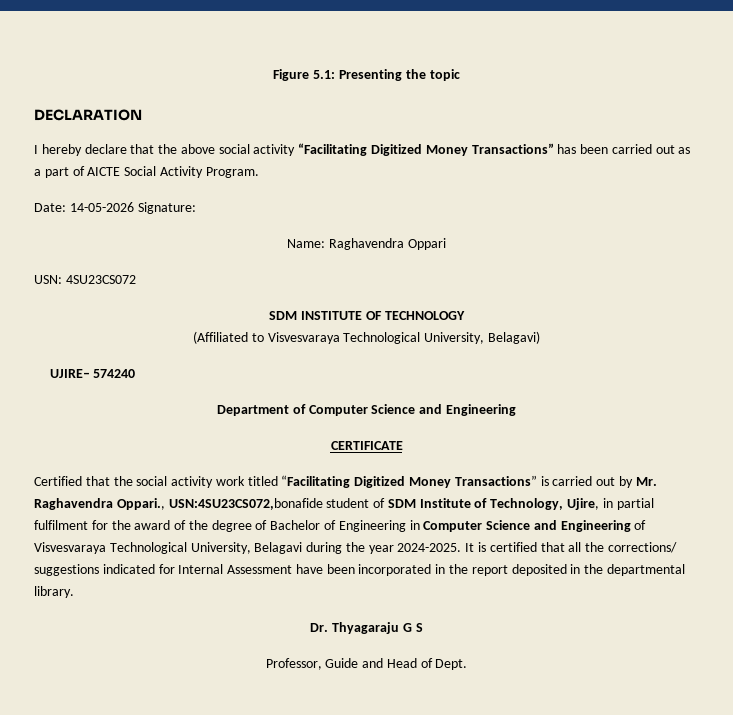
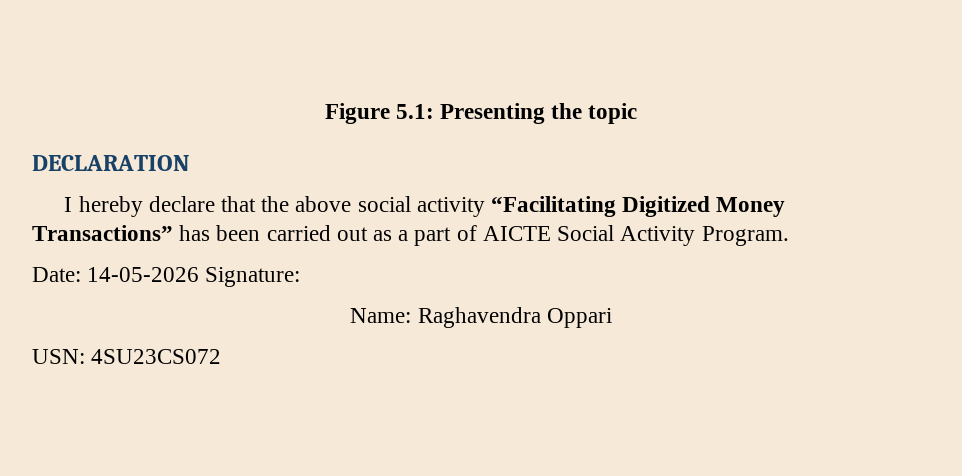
- SDM INSTITUTE OF TECHNOLOGY
- (Affiliated to Visvesvaraya Technological University, Belagavi)
- UJIRE– 574240
- Department of Computer Science and Engineering
- CERTIFICATE
- Certified that the social activity work titled “Facilitating Digitized Money Transactions” is carried out by Mr. Raghavendra Oppari., USN:4SU23CS072,bonafide student of SDM Institute of Technology, Ujire, in partial fulfilment for the award of the degree of Bachelor of Engineering in Computer Science and Engineering of Visvesvaraya Technological University, Belagavi during the year 2024-2025. It is certified that all the corrections/ suggestions indicated for Internal Assessment have been incorporated in the report deposited in the departmental library.
- Dr. Thyagaraju G S
- Professor, Guide and Head of Dept.

